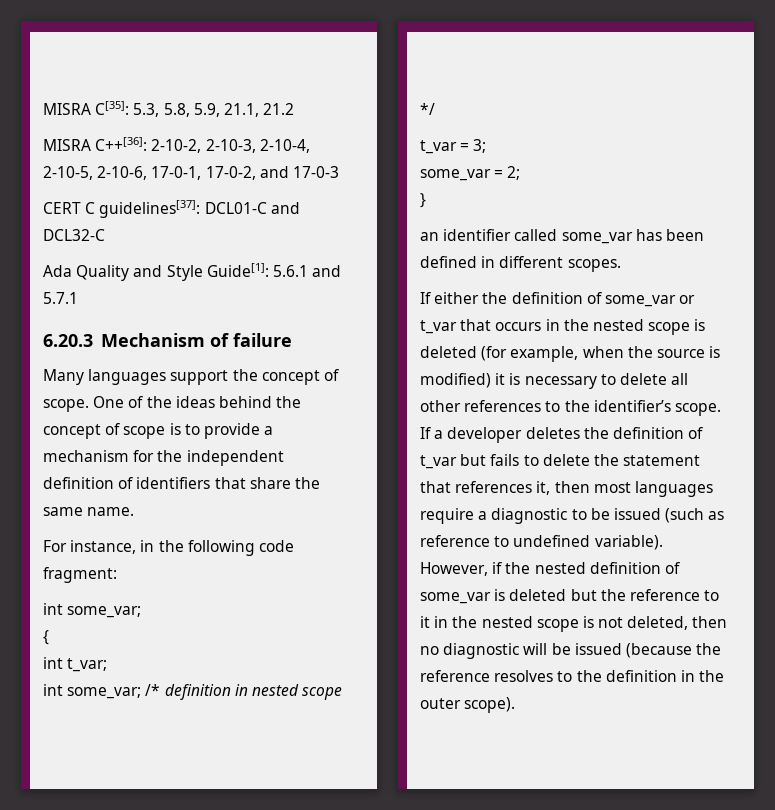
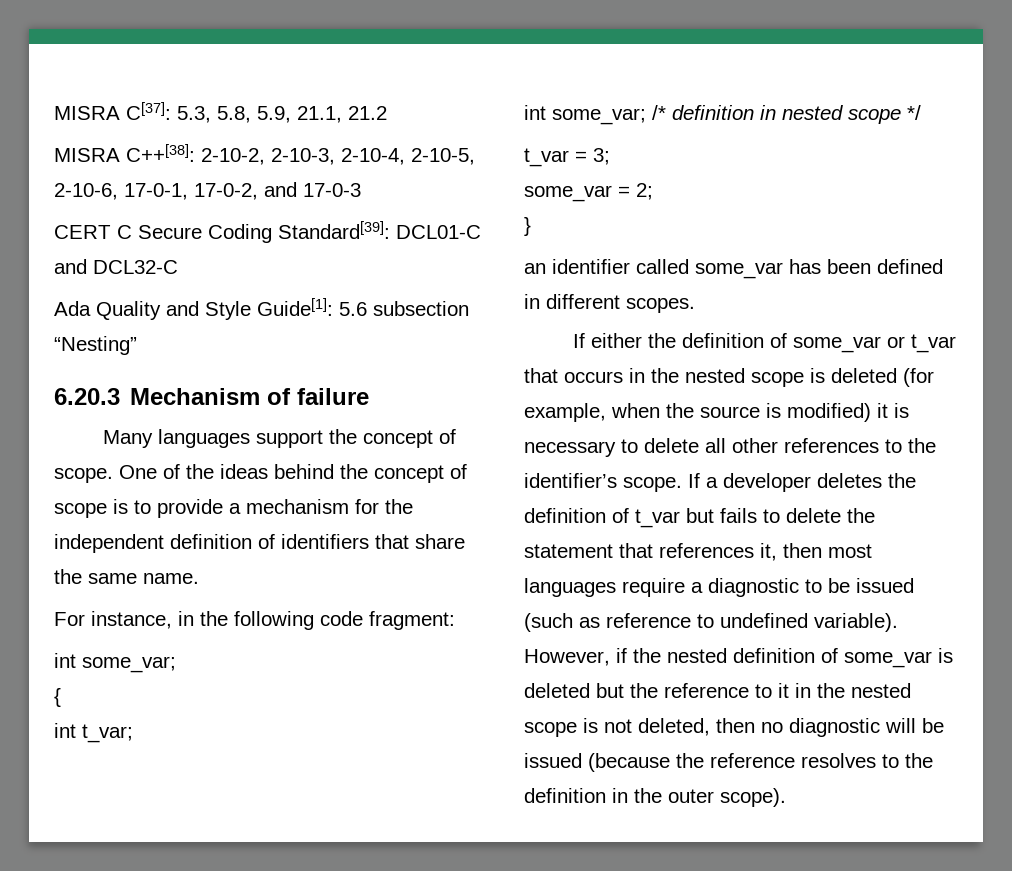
- MISRA C[35]: 5.3, 5.8, 5.9, 21.1, 21.2
+ MISRA C[37]: 5.3, 5.8, 5.9, 21.1, 21.2
- MISRA C++[36]: 2-10-2, 2-10-3, 2-10-4, 2-10-5, 2-10-6, 17-0-1, 17-0-2, and 17-0-3
+ MISRA C++[38]: 2-10-2, 2-10-3, 2-10-4, 2-10-5, 2-10-6, 17-0-1, 17-0-2, and 17-0-3
- CERT C guidelines[37]: DCL01-C and DCL32-C
+ CERT C Secure Coding Standard[39]: DCL01-C and DCL32-C
- Ada Quality and Style Guide[1]: 5.6.1 and 5.7.1
+ Ada Quality and Style Guide[1]: 5.6 subsection “Nesting”

